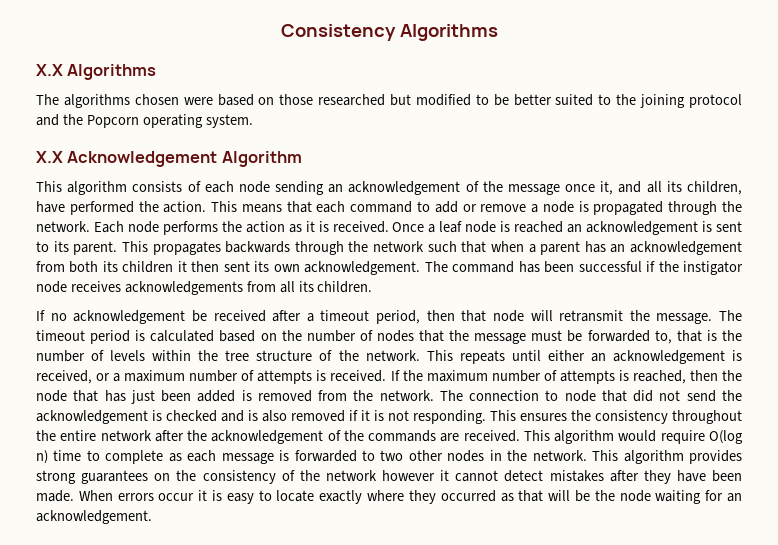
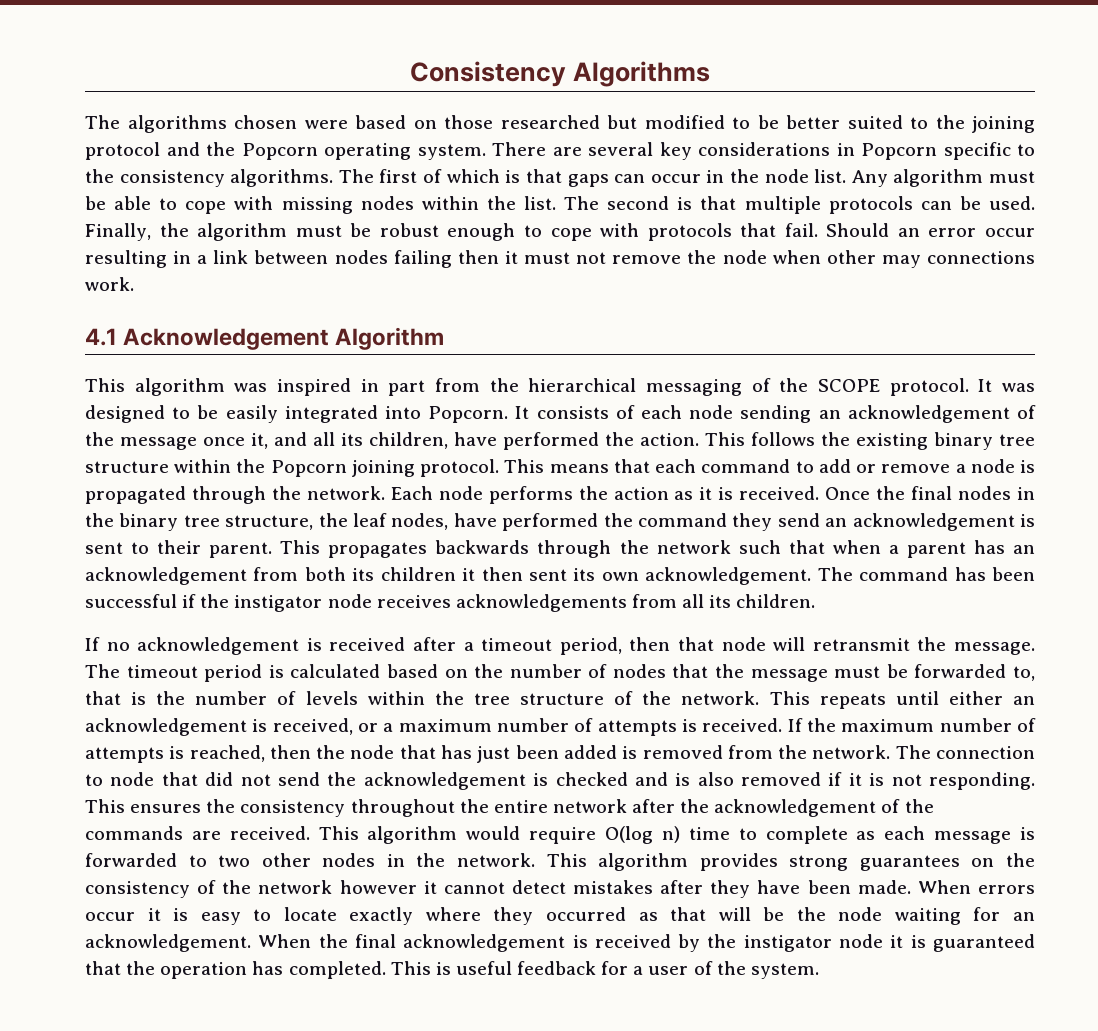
- X.X Algorithms
- The algorithms chosen were based on those researched but modified to be better suited to the joining protocol and the Popcorn operating system.
- X.X Acknowledgement Algorithm
- This algorithm consists of each node sending an acknowledgement of the message once it, and all its children, have performed the action.
+ The algorithms chosen were based on those researched but modified to be better suited to the joining protocol and the Popcorn operating system. There are several key considerations in Popcorn specific to the consistency algorithms. The first of which is that gaps can occur in the node list. Any algorithm must be able to cope with missing nodes within the list. The second is that multiple protocols can be used. Finally, the algorithm must be robust enough to cope with protocols that fail. Should an error occur resulting in a link between nodes failing then it must not remove the node when other may connections work.
+ 4.1 Acknowledgement Algorithm
+ This algorithm was inspired in part from the hierarchical messaging of the SCOPE protocol. It was designed to be easily integrated into Popcorn. It consists of each node sending an acknowledgement of the message once it, and all its children, have performed the action.
- This means that each command to add or remove a node is propagated through the network.
+ This follows the existing binary tree structure within the Popcorn joining protocol. This means that each command to add or remove a node is propagated through the network.
- Once a leaf node is reached an acknowledgement is sent to its parent.
+ Once the final nodes in the binary tree structure, the leaf nodes, have performed the command they send an acknowledgement is sent to their parent.
- If no acknowledgement be received after a timeout period, then that node will retransmit the message.
+ If no acknowledgement is received after a timeout period, then that node will retransmit the message.
+ When the final acknowledgement is received by the instigator node it is guaranteed that the operation has completed. This is useful feedback for a user of the system.

